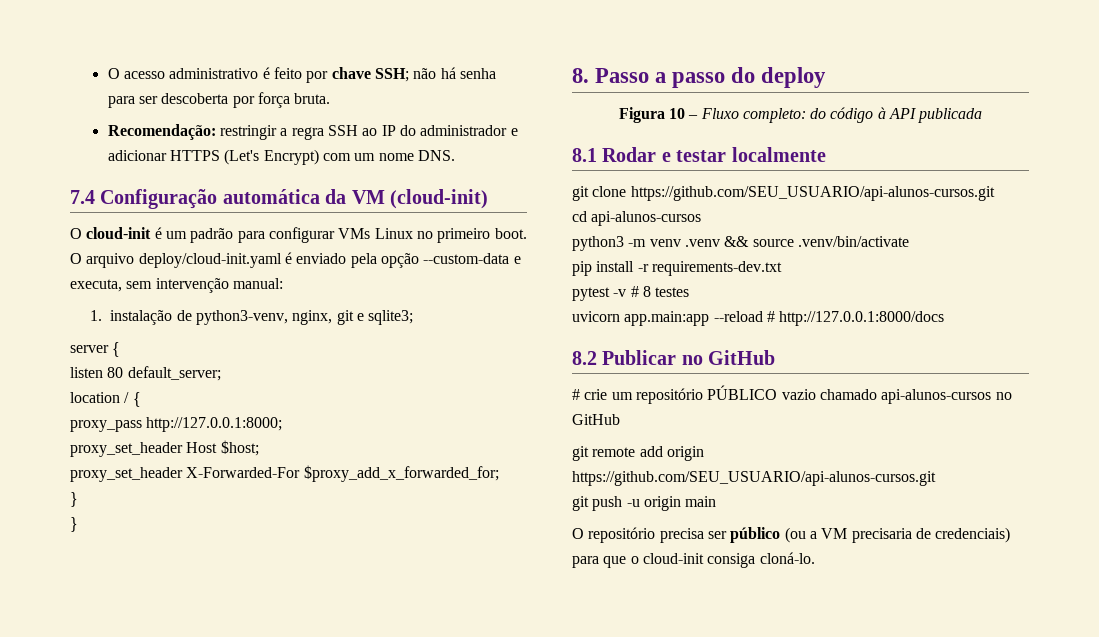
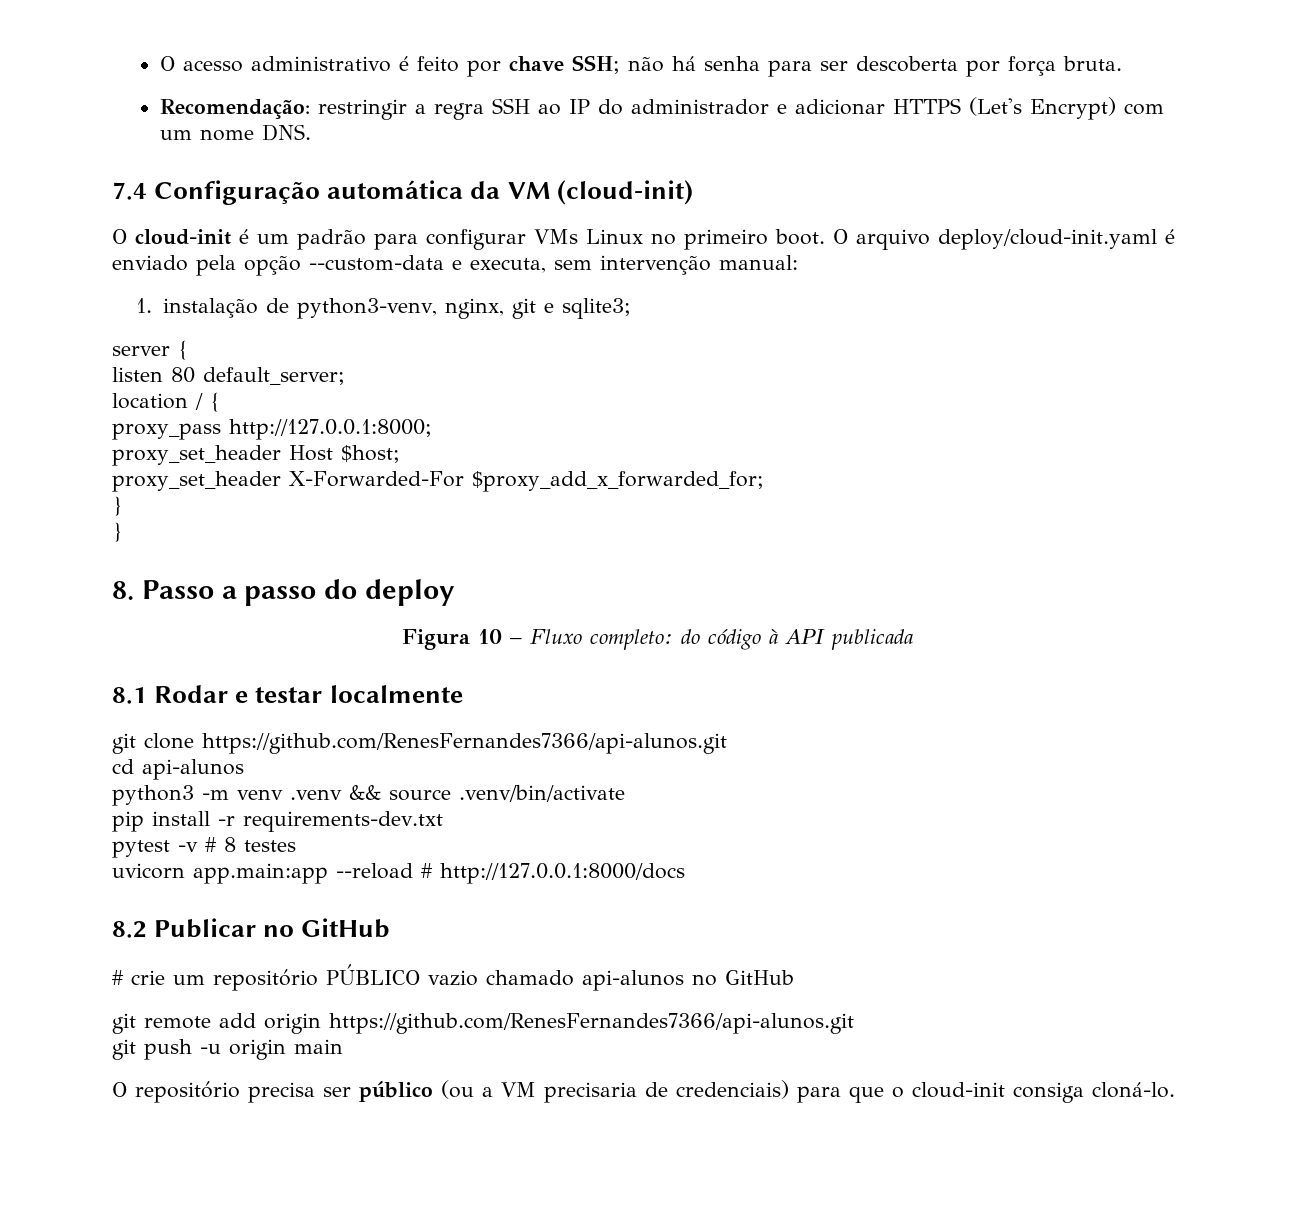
- git clone https://github.com/SEU_USUARIO/api-alunos-cursos.git
+ git clone https://github.com/RenesFernandes7366/api-alunos.git
- cd api-alunos-cursos
+ cd api-alunos
- # crie um repositório PÚBLICO vazio chamado api-alunos-cursos no GitHub
+ # crie um repositório PÚBLICO vazio chamado api-alunos no GitHub
- git remote add origin https://github.com/SEU_USUARIO/api-alunos-cursos.git
+ git remote add origin https://github.com/RenesFernandes7366/api-alunos.git

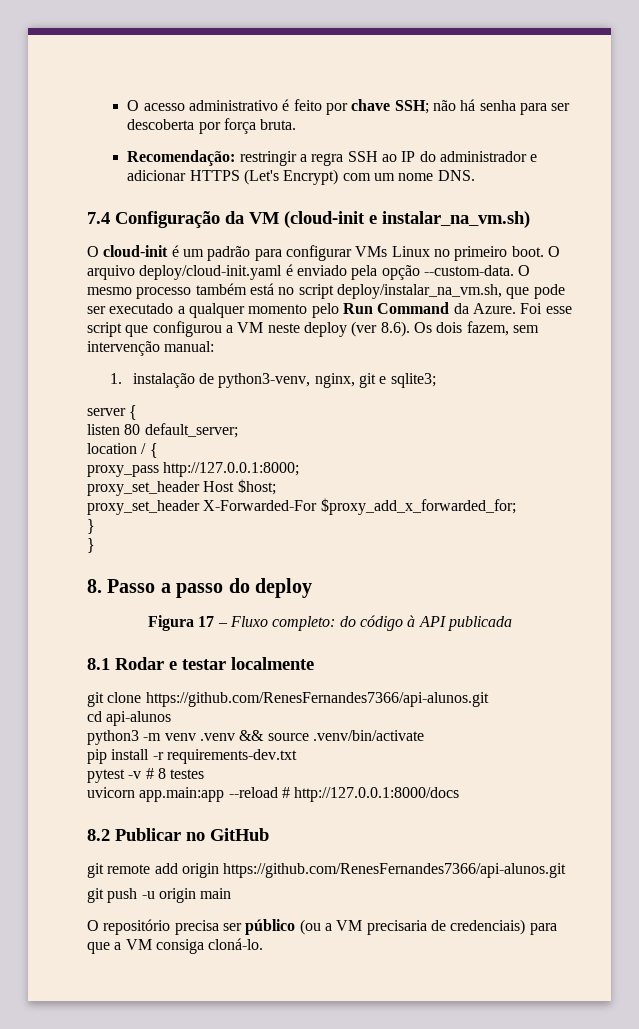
- 7.4 Configuração automática da VM (cloud-init)
+ 7.4 Configuração da VM (cloud-init e instalar_na_vm.sh)
- O arquivo deploy/cloud-init.yaml é enviado pela opção --custom-data e executa, sem intervenção manual:
+ O arquivo deploy/cloud-init.yaml é enviado pela opção --custom-data. O mesmo processo também está no script deploy/instalar_na_vm.sh, que pode ser executado a qualquer momento pelo Run Command da Azure. Foi esse script que configurou a VM neste deploy (ver 8.6). Os dois fazem, sem intervenção manual:
- Figura 10 – Fluxo completo: do código à API publicada
+ Figura 17 – Fluxo completo: do código à API publicada
- # crie um repositório PÚBLICO vazio chamado api-alunos no GitHub
- O repositório precisa ser público (ou a VM precisaria de credenciais) para que o cloud-init consiga cloná-lo.
+ O repositório precisa ser público (ou a VM precisaria de credenciais) para que a VM consiga cloná-lo.

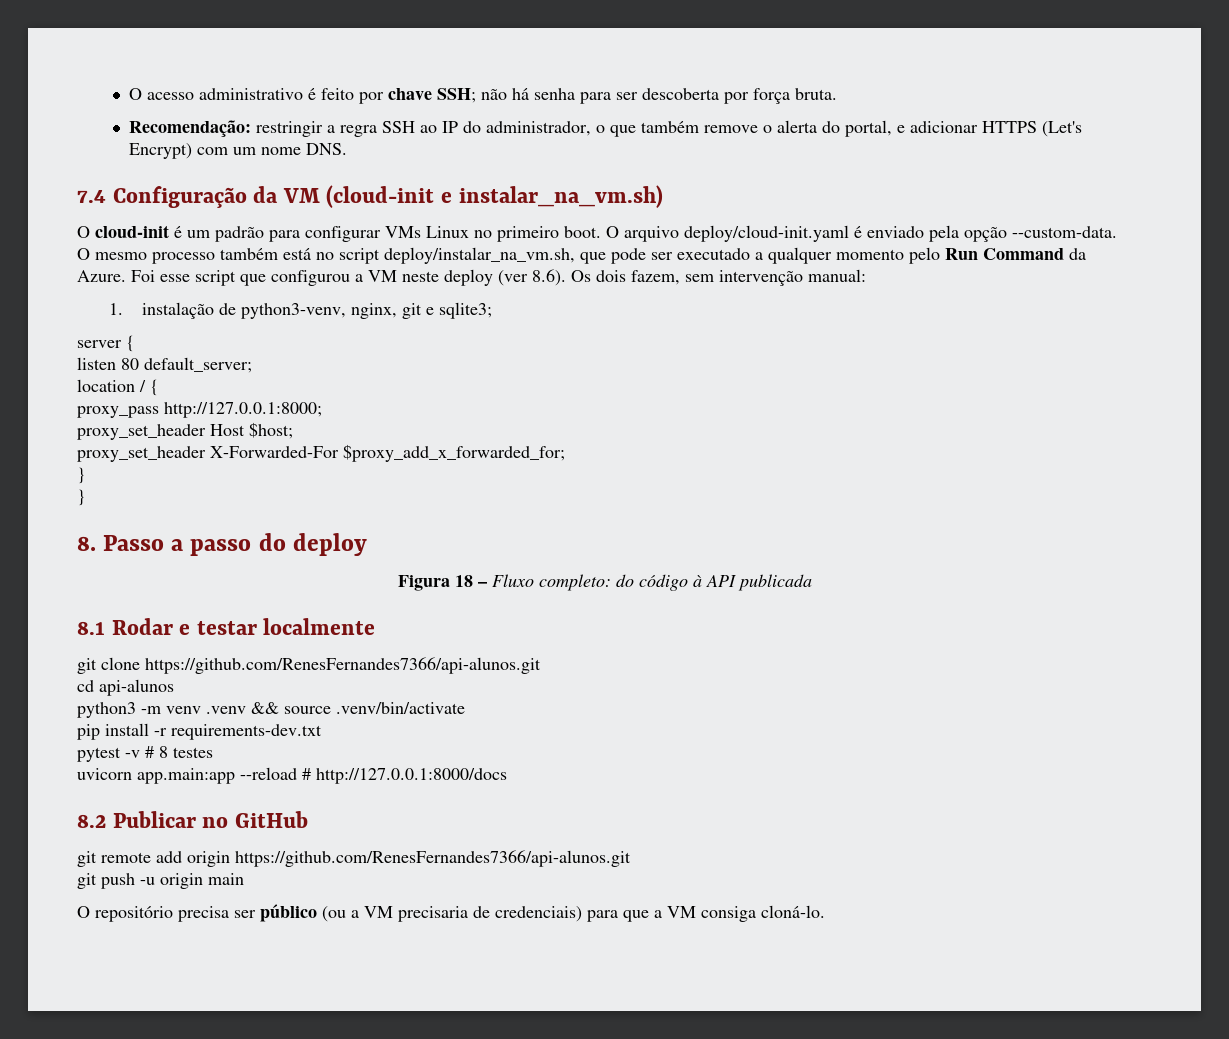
- Recomendação: restringir a regra SSH ao IP do administrador e adicionar HTTPS (Let's Encrypt) com um nome DNS.
+ Recomendação: restringir a regra SSH ao IP do administrador, o que também remove o alerta do portal, e adicionar HTTPS (Let's Encrypt) com um nome DNS.
- Figura 17 – Fluxo completo: do código à API publicada
+ Figura 18 – Fluxo completo: do código à API publicada

